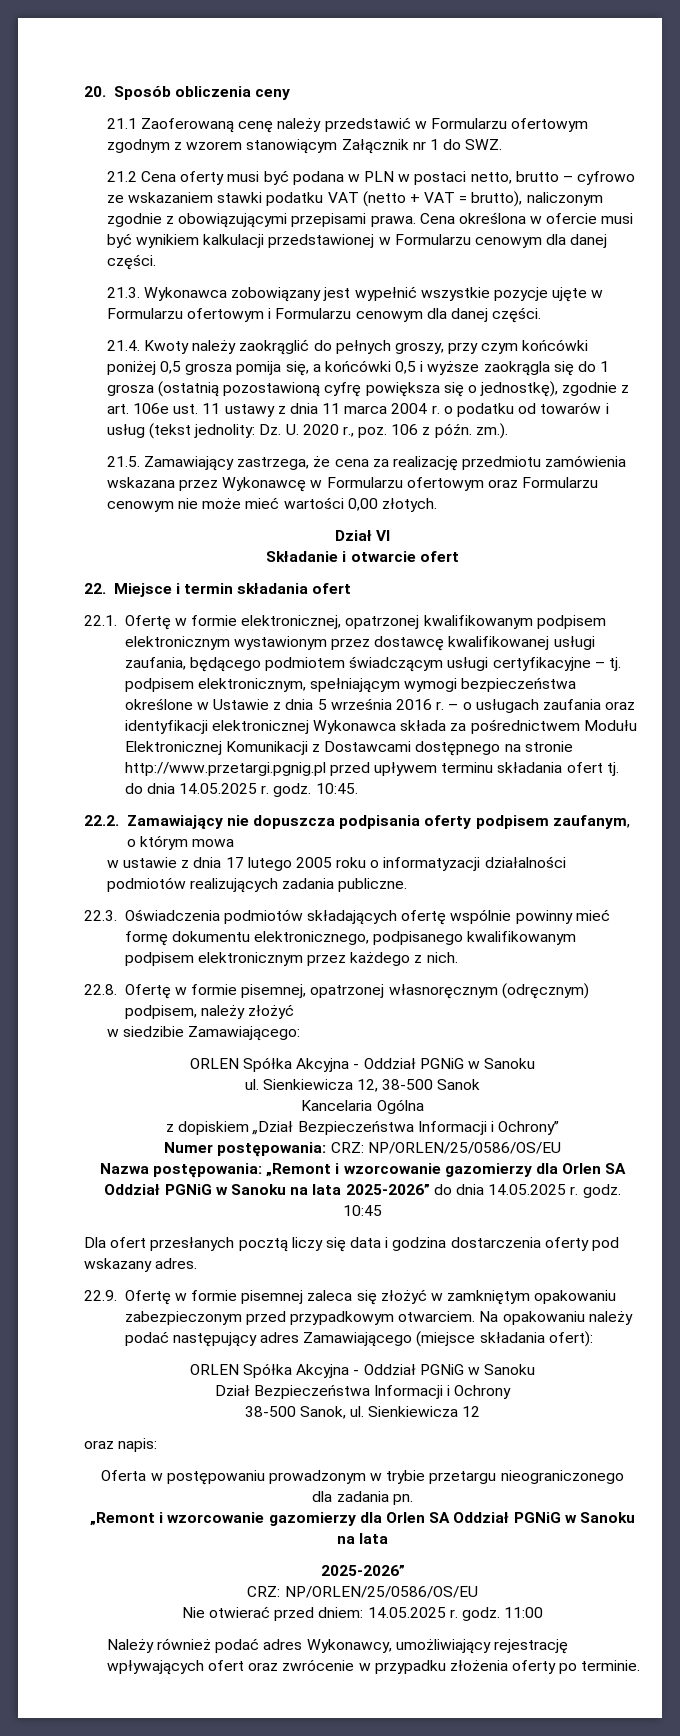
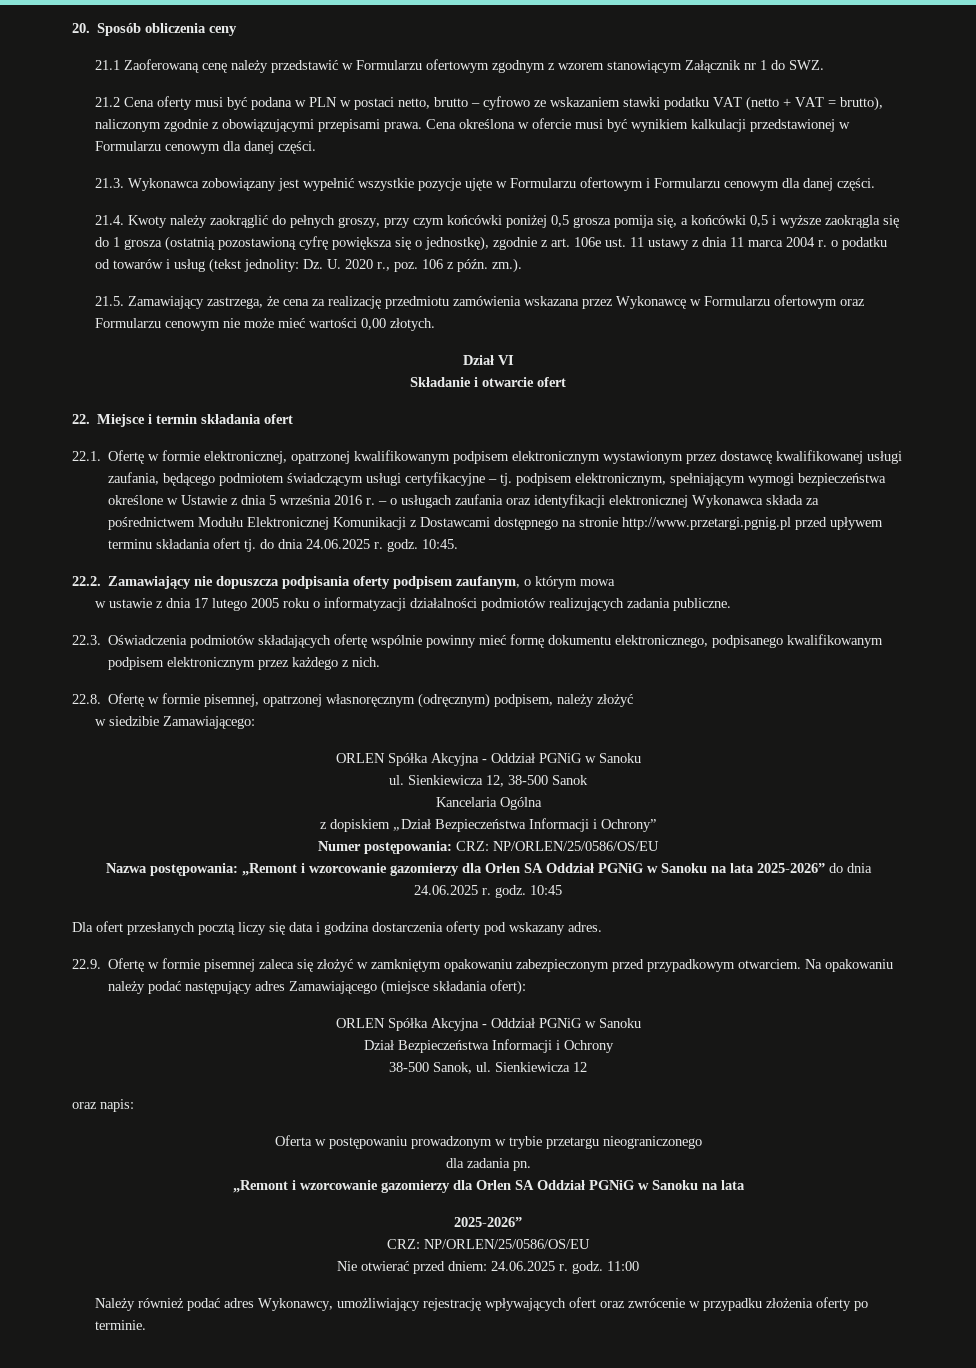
- – o usługach zaufania oraz identyfikacji elektronicznej Wykonawca składa za pośrednictwem Modułu Elektronicznej Komunikacji z Dostawcami dostępnego na stronie http://www.przetargi.pgnig.pl przed upływem terminu składania ofert tj. do dnia 14.05.2025 r. godz.
+ – o usługach zaufania oraz identyfikacji elektronicznej Wykonawca składa za pośrednictwem Modułu Elektronicznej Komunikacji z Dostawcami dostępnego na stronie http://www.przetargi.pgnig.pl przed upływem terminu składania ofert tj. do dnia 24.06.2025 r. godz.
- Nazwa postępowania: „Remont i wzorcowanie gazomierzy dla Orlen SA Oddział PGNiG w Sanoku na lata 2025-2026” do dnia 14.05.2025 r. godz.
+ Nazwa postępowania: „Remont i wzorcowanie gazomierzy dla Orlen SA Oddział PGNiG w Sanoku na lata 2025-2026” do dnia 24.06.2025 r. godz.
- Nie otwierać przed dniem: 14.05.2025 r. godz.
+ Nie otwierać przed dniem: 24.06.2025 r. godz.

